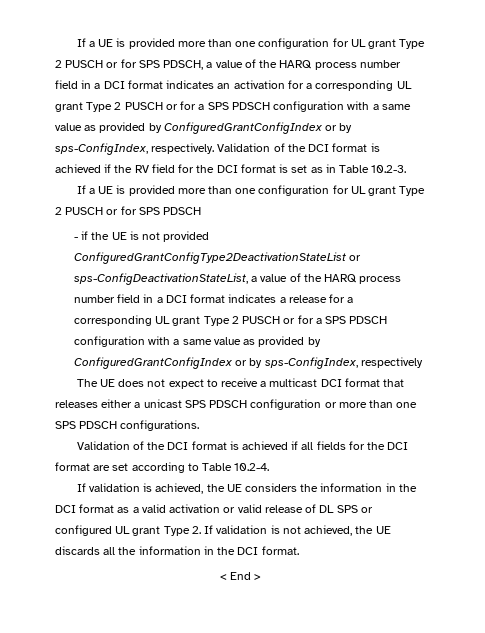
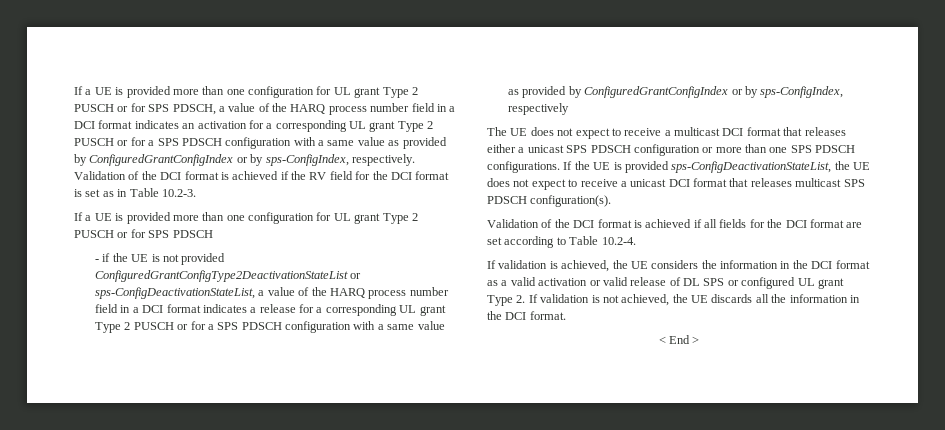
+ If the UE is provided sps-ConfigDeactivationStateList, the UE does not expect to receive a unicast DCI format that releases multicast SPS PDSCH configuration(s).

